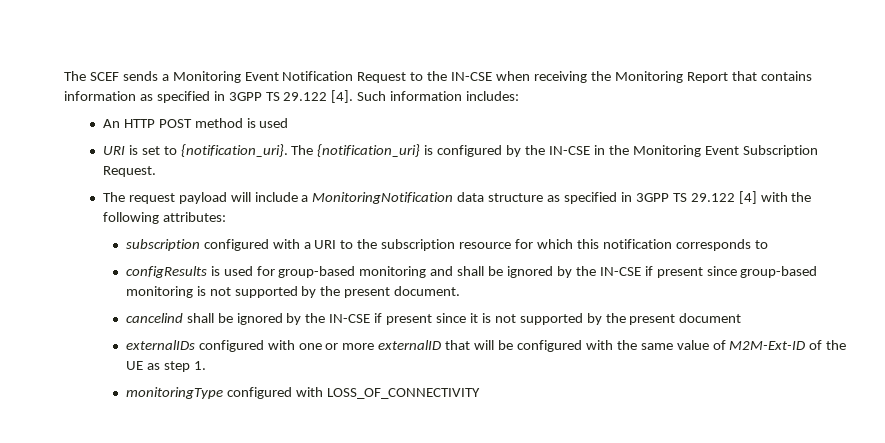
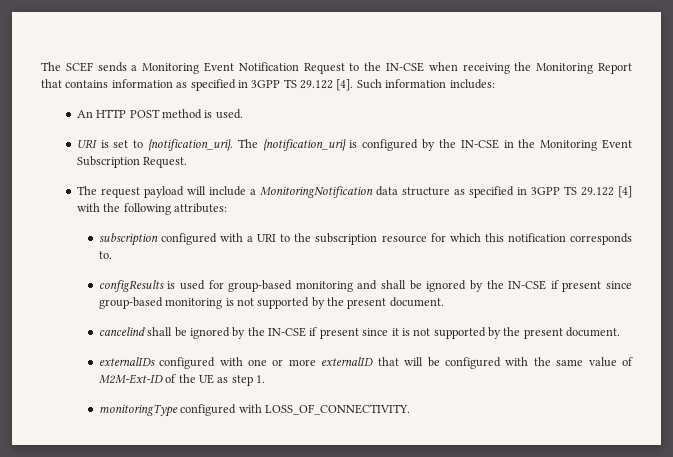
- An HTTP POST method is used
+ An HTTP POST method is used.
- subscription configured with a URI to the subscription resource for which this notification corresponds to
+ subscription configured with a URI to the subscription resource for which this notification corresponds to.
- cancelind shall be ignored by the IN-CSE if present since it is not supported by the present document
+ cancelind shall be ignored by the IN-CSE if present since it is not supported by the present document.
- monitoringType configured with LOSS_OF_CONNECTIVITY
+ monitoringType configured with LOSS_OF_CONNECTIVITY.

